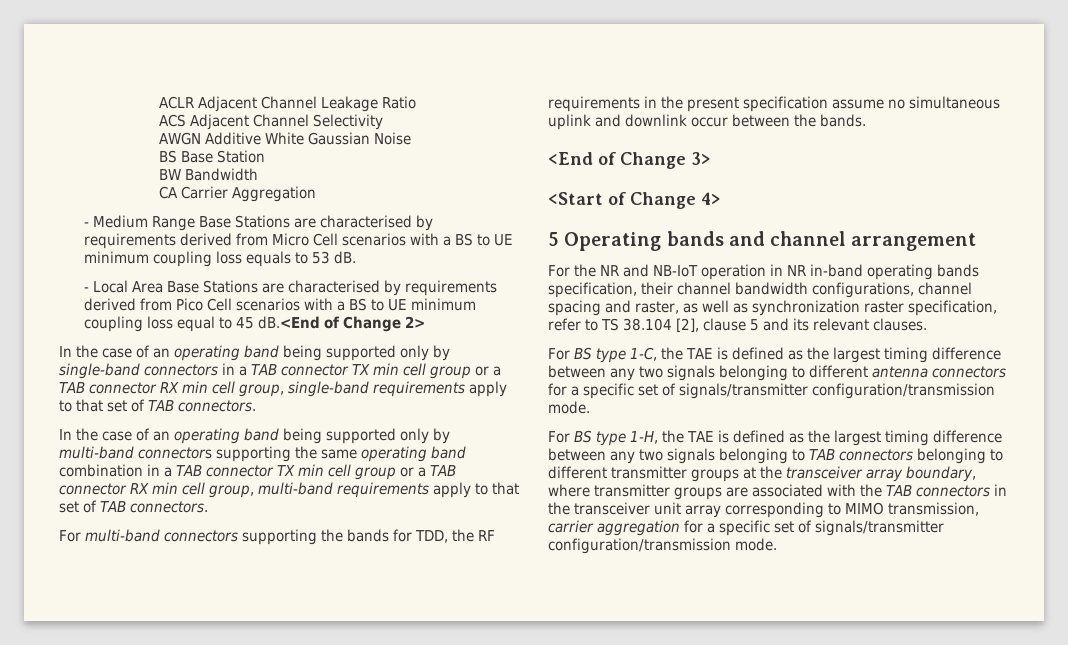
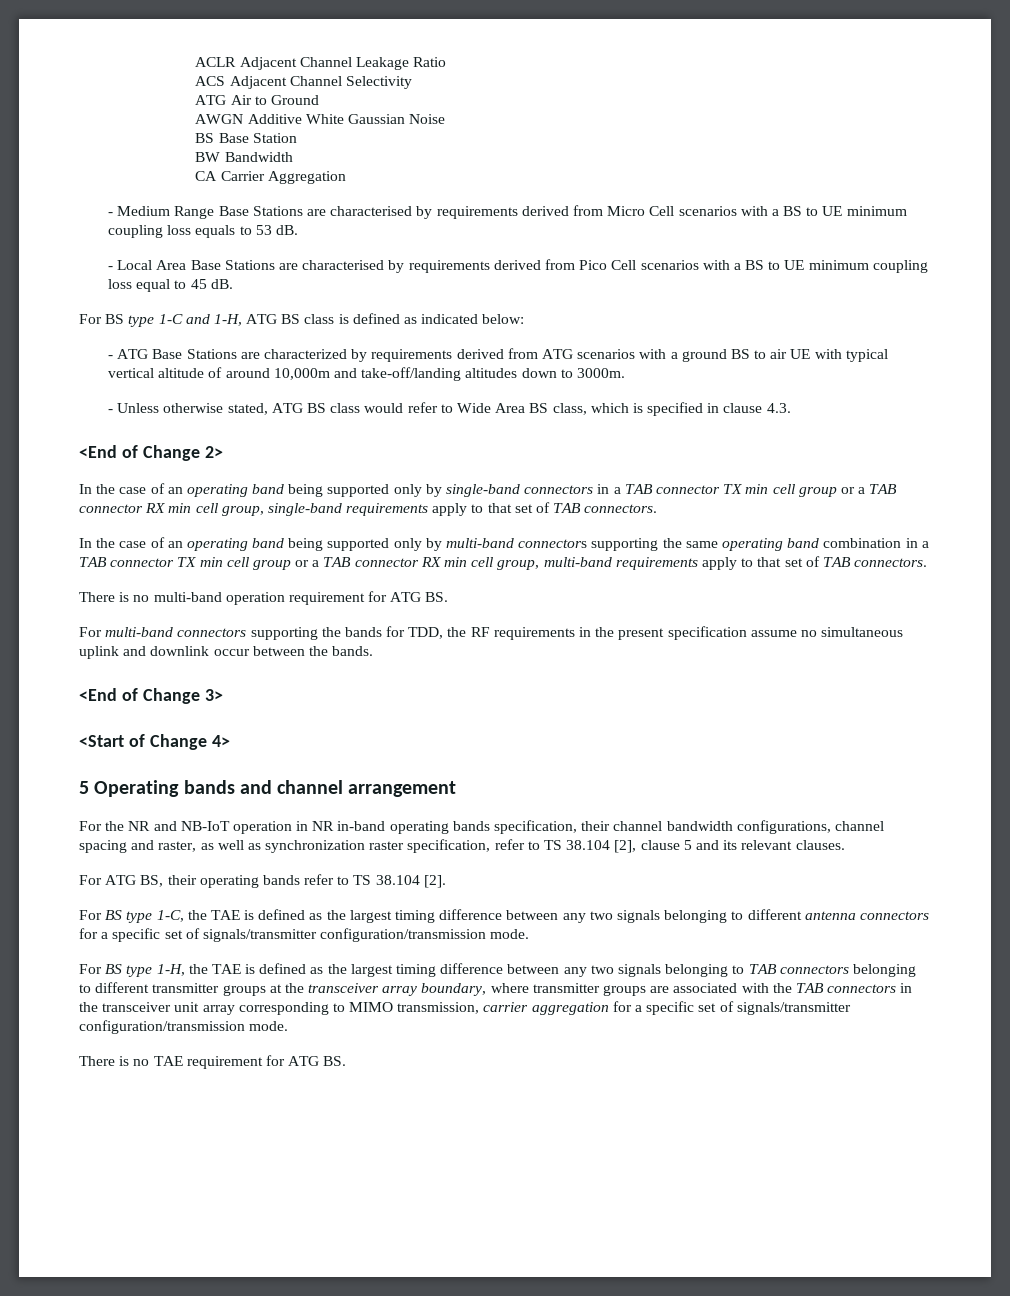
+ ATG Air to Ground
- - Local Area Base Stations are characterised by requirements derived from Pico Cell scenarios with a BS to UE minimum coupling loss equal to 45 dB.<End of Change 2>
+ - Local Area Base Stations are characterised by requirements derived from Pico Cell scenarios with a BS to UE minimum coupling loss equal to 45 dB.
+ For BS type 1-C and 1-H, ATG BS class is defined as indicated below:
+ - ATG Base Stations are characterized by requirements derived from ATG scenarios with a ground BS to air UE with typical vertical altitude of around 10,000m and take-off/landing altitudes down to 3000m.
+ - Unless otherwise stated, ATG BS class would refer to Wide Area BS class, which is specified in clause 4.3.
+ <End of Change 2>
+ There is no multi-band operation requirement for ATG BS.
+ For ATG BS, their operating bands refer to TS 38.104 [2].
+ There is no TAE requirement for ATG BS.

